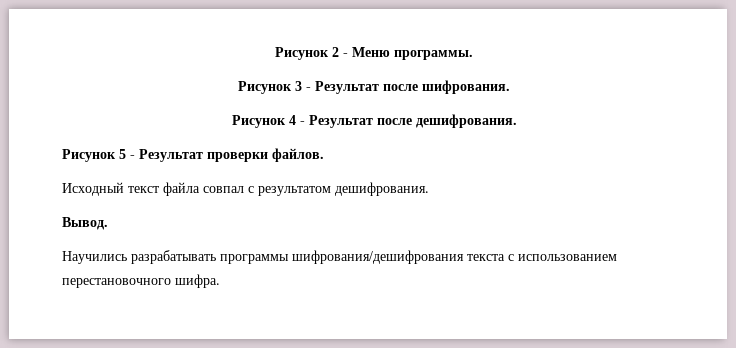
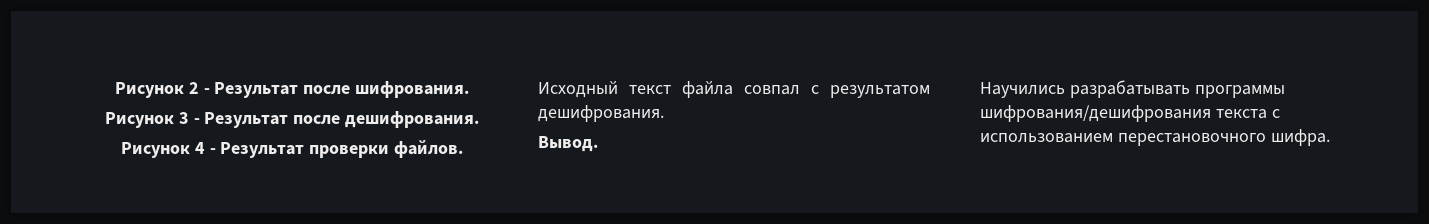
- Рисунок 2 - Меню программы.
+ Рисунок 2 - Результат после шифрования.
- Рисунок 3 - Результат после шифрования.
+ Рисунок 3 - Результат после дешифрования.
- Рисунок 4 - Результат после дешифрования.
- Рисунок 5 - Результат проверки файлов.
+ Рисунок 4 - Результат проверки файлов.

